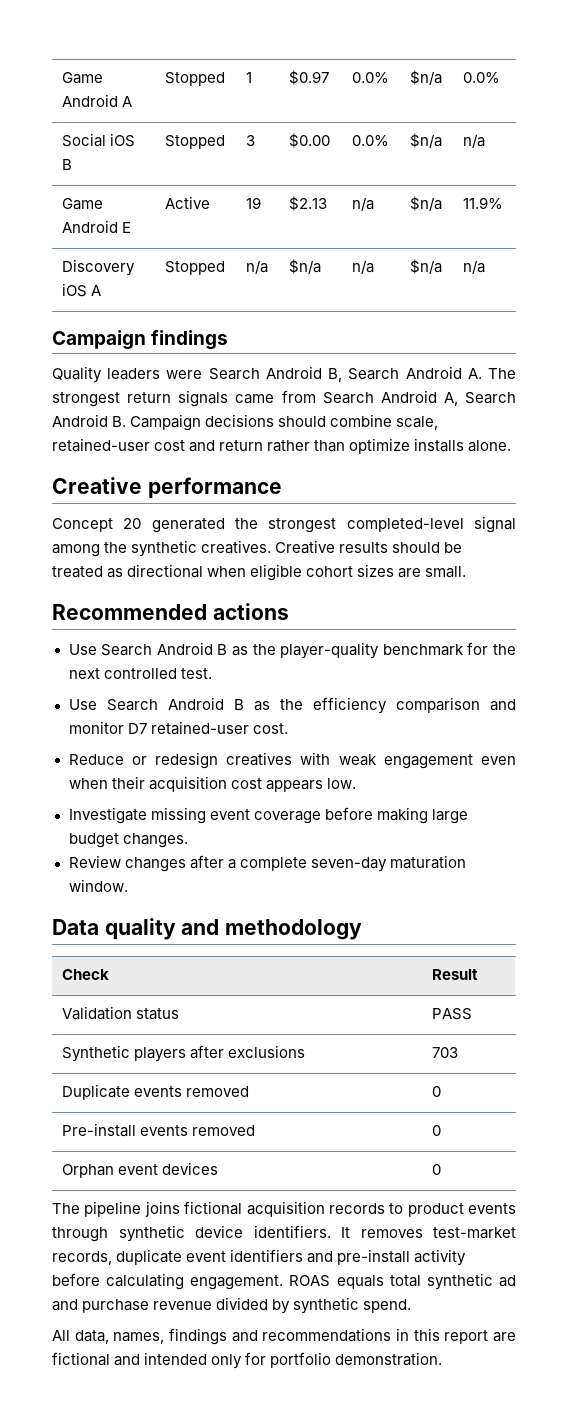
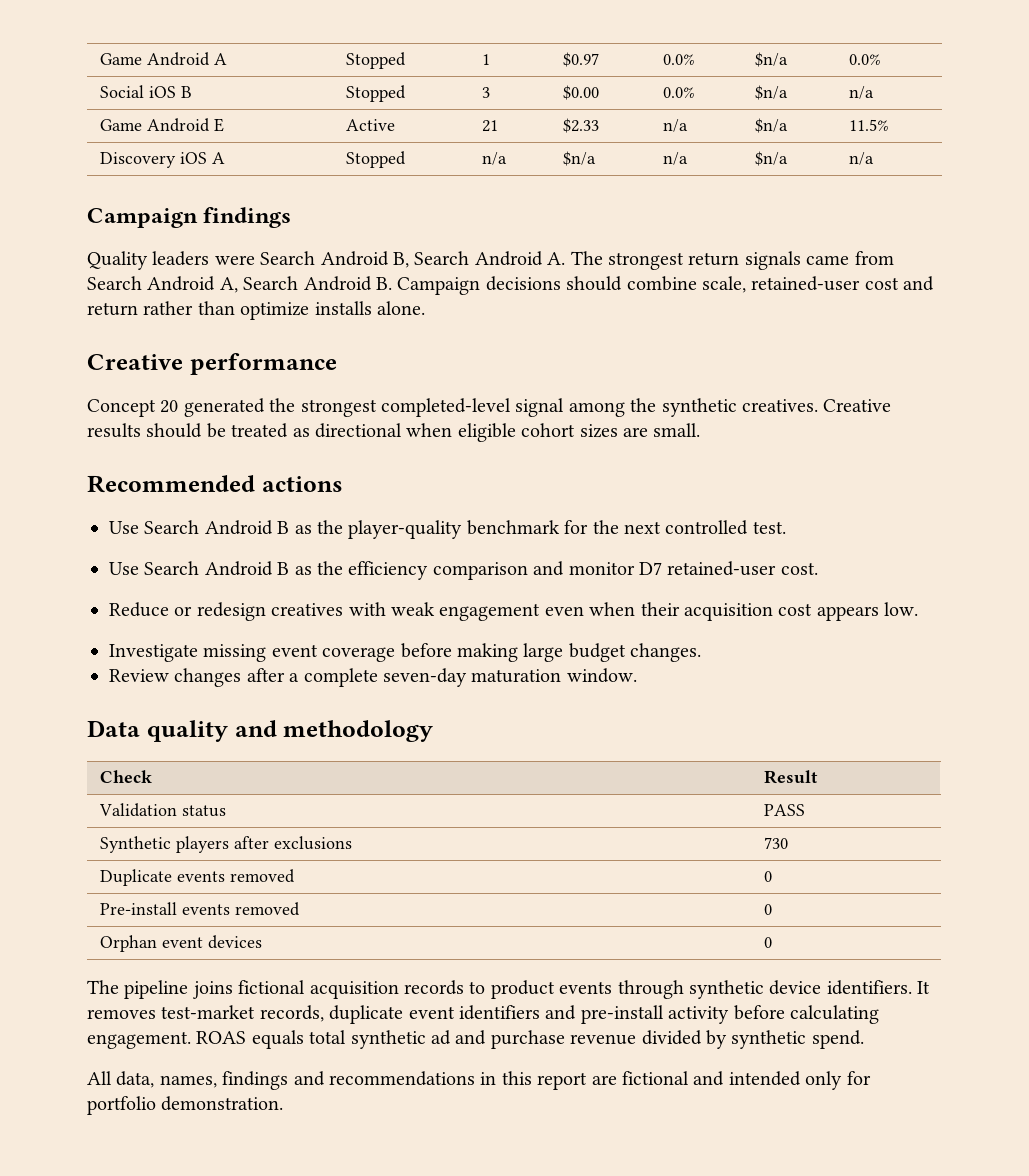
- Game Android E | Active | 19 | $2.13 | n/a | $n/a | 11.9%
+ Game Android E | Active | 21 | $2.33 | n/a | $n/a | 11.5%
- Synthetic players after exclusions | 703
+ Synthetic players after exclusions | 730

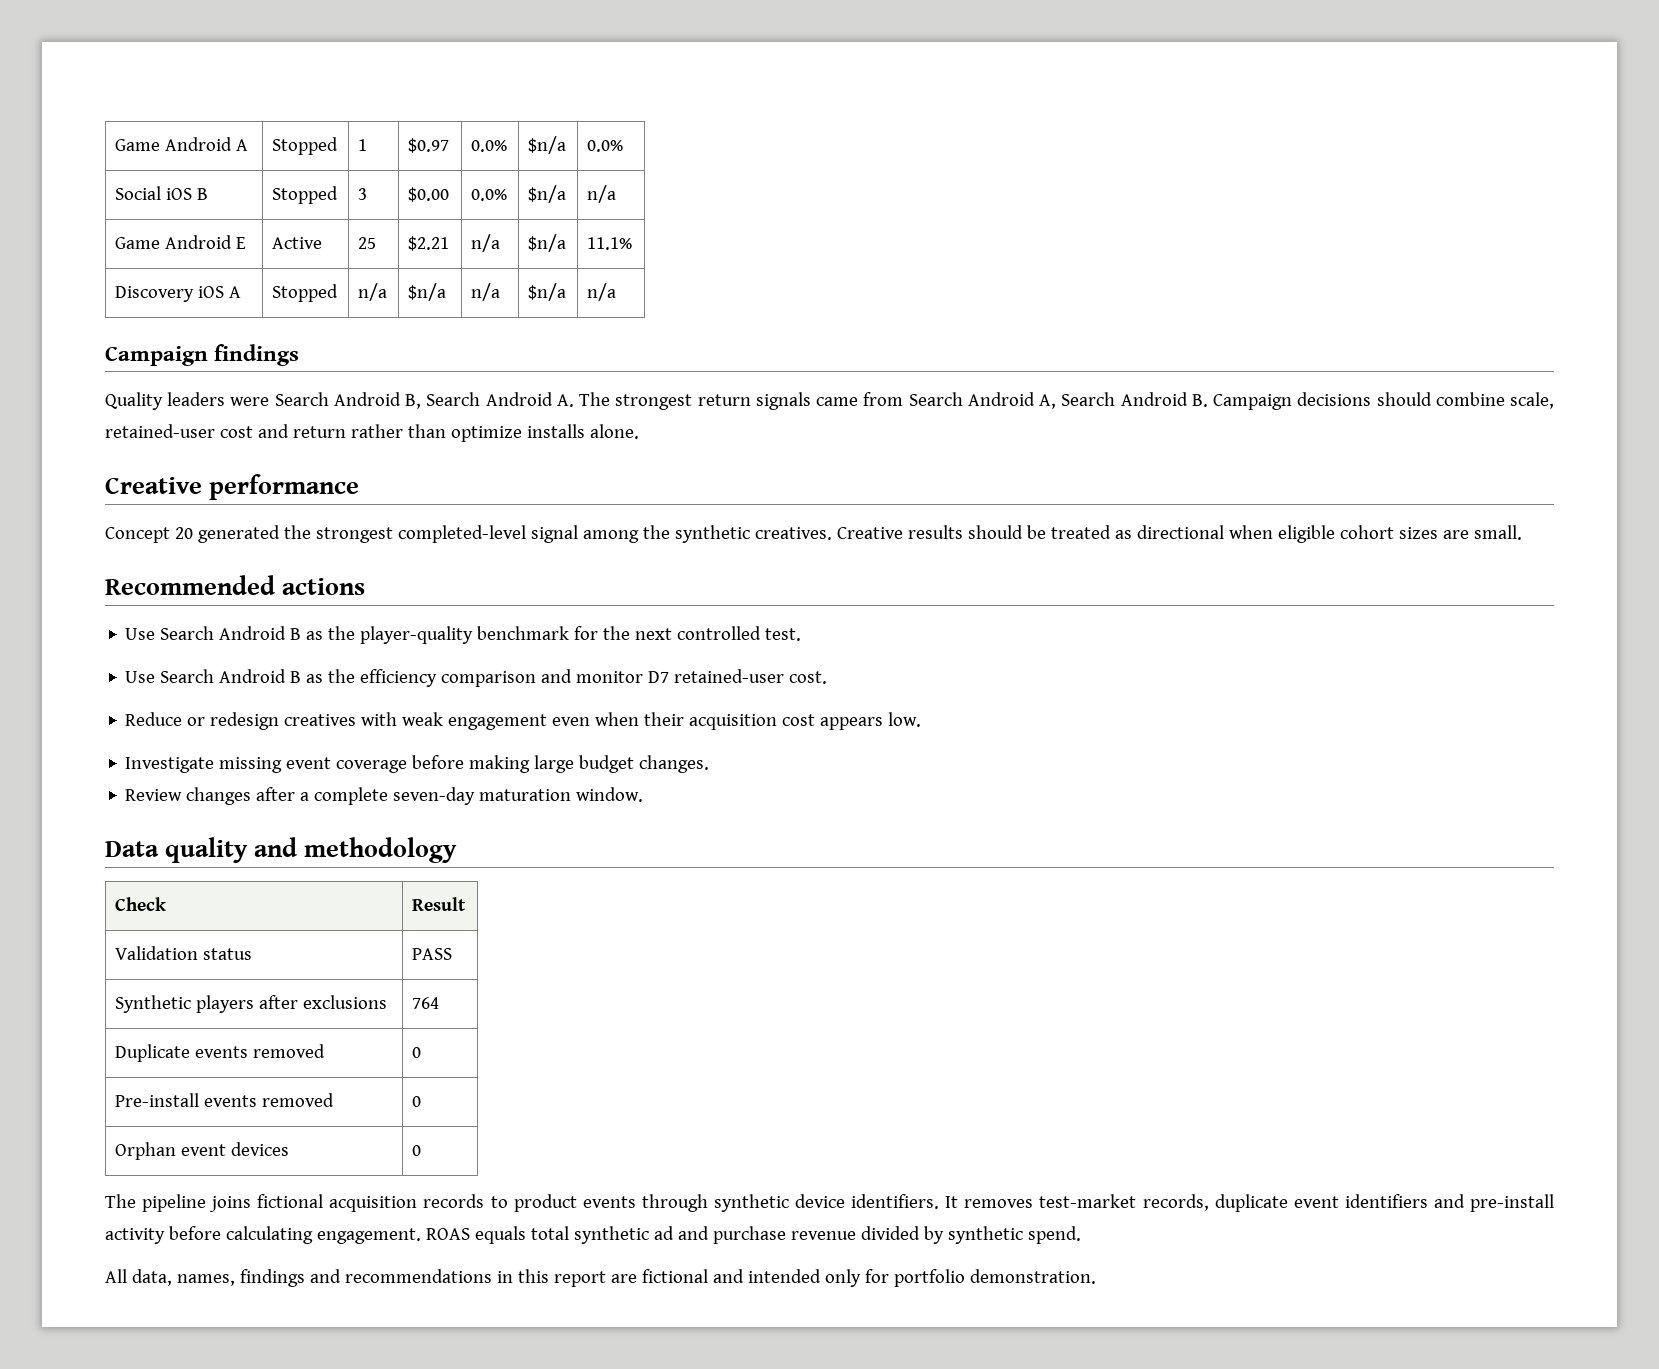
- Game Android E | Active | 21 | $2.33 | n/a | $n/a | 11.5%
+ Game Android E | Active | 25 | $2.21 | n/a | $n/a | 11.1%
- Synthetic players after exclusions | 730
+ Synthetic players after exclusions | 764

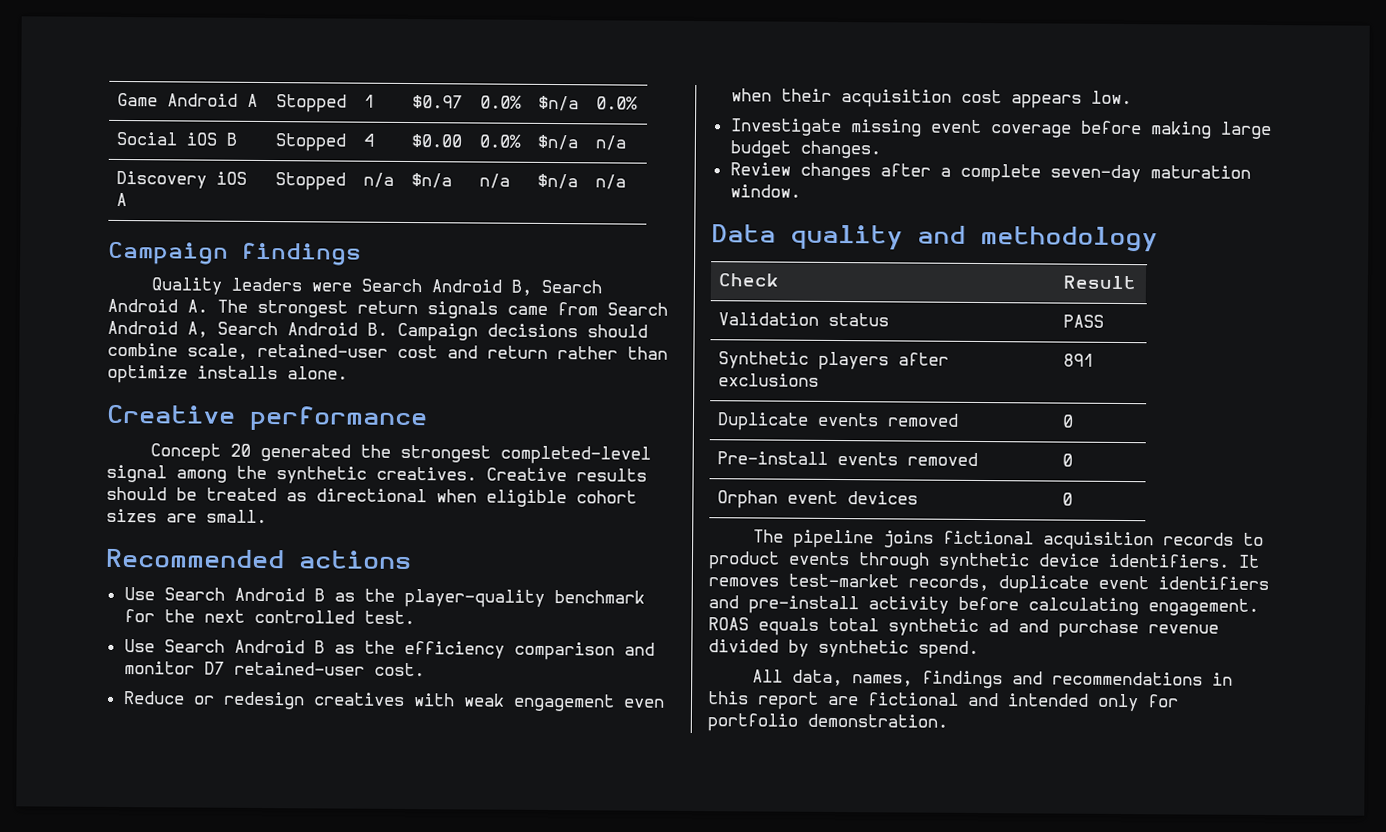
- Social iOS B | Stopped | 3 | $0.00 | 0.0% | $n/a | n/a
+ Social iOS B | Stopped | 4 | $0.00 | 0.0% | $n/a | n/a
- Game Android E | Active | 25 | $2.21 | n/a | $n/a | 11.1%
- Synthetic players after exclusions | 764
+ Synthetic players after exclusions | 891

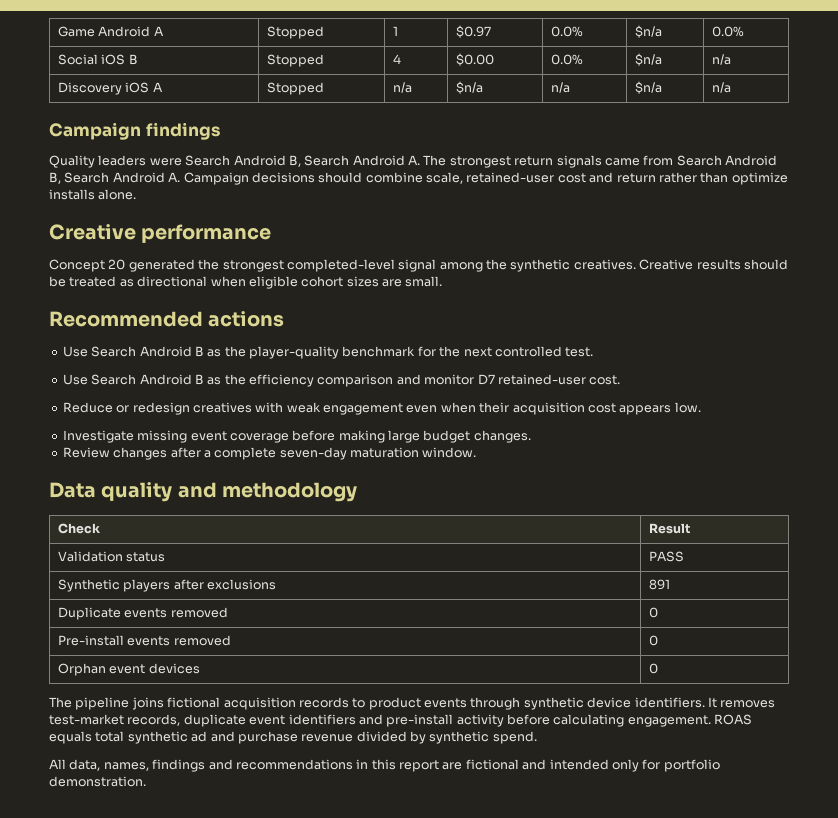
- Quality leaders were Search Android B, Search Android A. The strongest return signals came from Search Android A, Search Android B. Campaign decisions should combine scale, retained-user cost and return rather than optimize installs alone.
+ Quality leaders were Search Android B, Search Android A. The strongest return signals came from Search Android B, Search Android A. Campaign decisions should combine scale, retained-user cost and return rather than optimize installs alone.

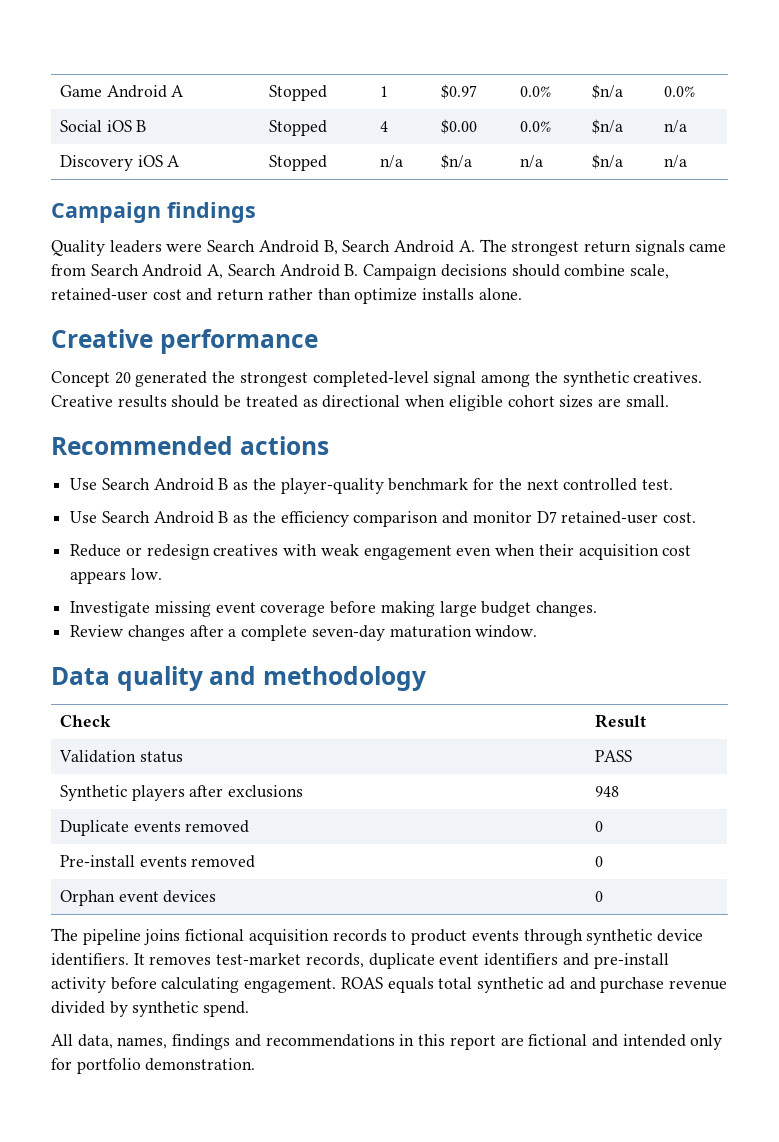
- Quality leaders were Search Android B, Search Android A. The strongest return signals came from Search Android B, Search Android A. Campaign decisions should combine scale, retained-user cost and return rather than optimize installs alone.
+ Quality leaders were Search Android B, Search Android A. The strongest return signals came from Search Android A, Search Android B. Campaign decisions should combine scale, retained-user cost and return rather than optimize installs alone.
- Synthetic players after exclusions | 891
+ Synthetic players after exclusions | 948

